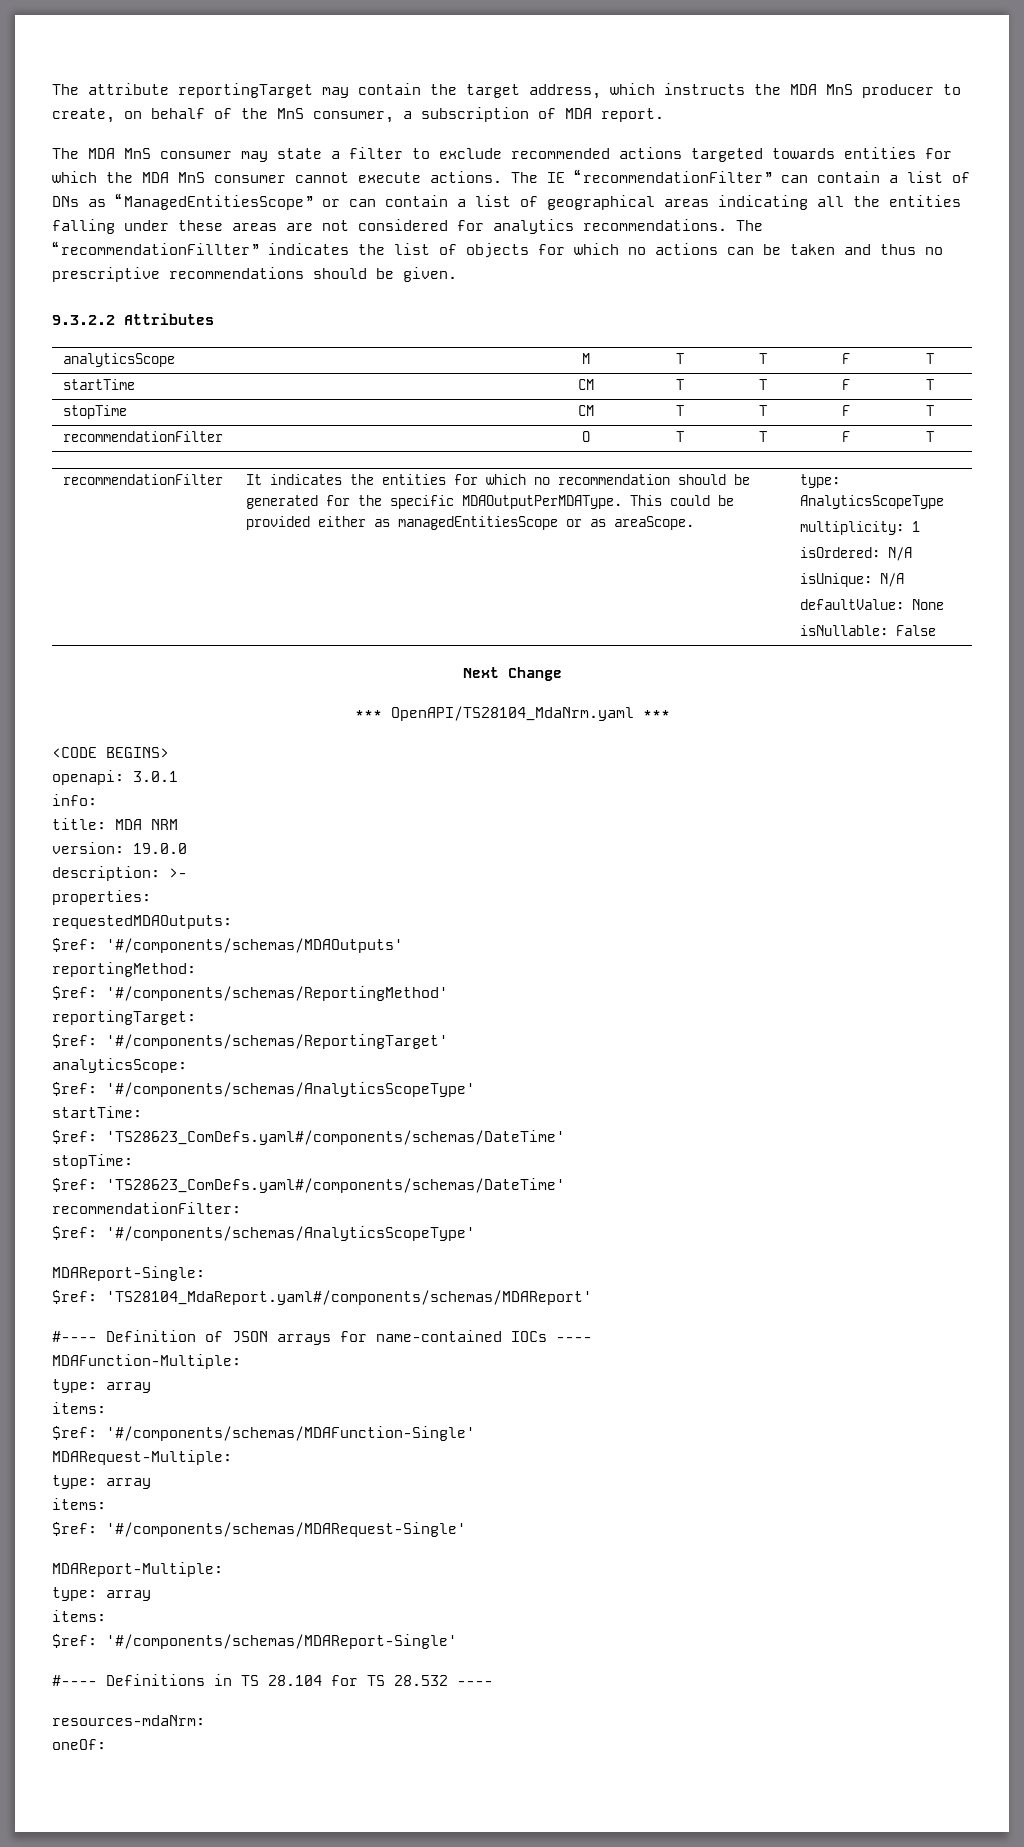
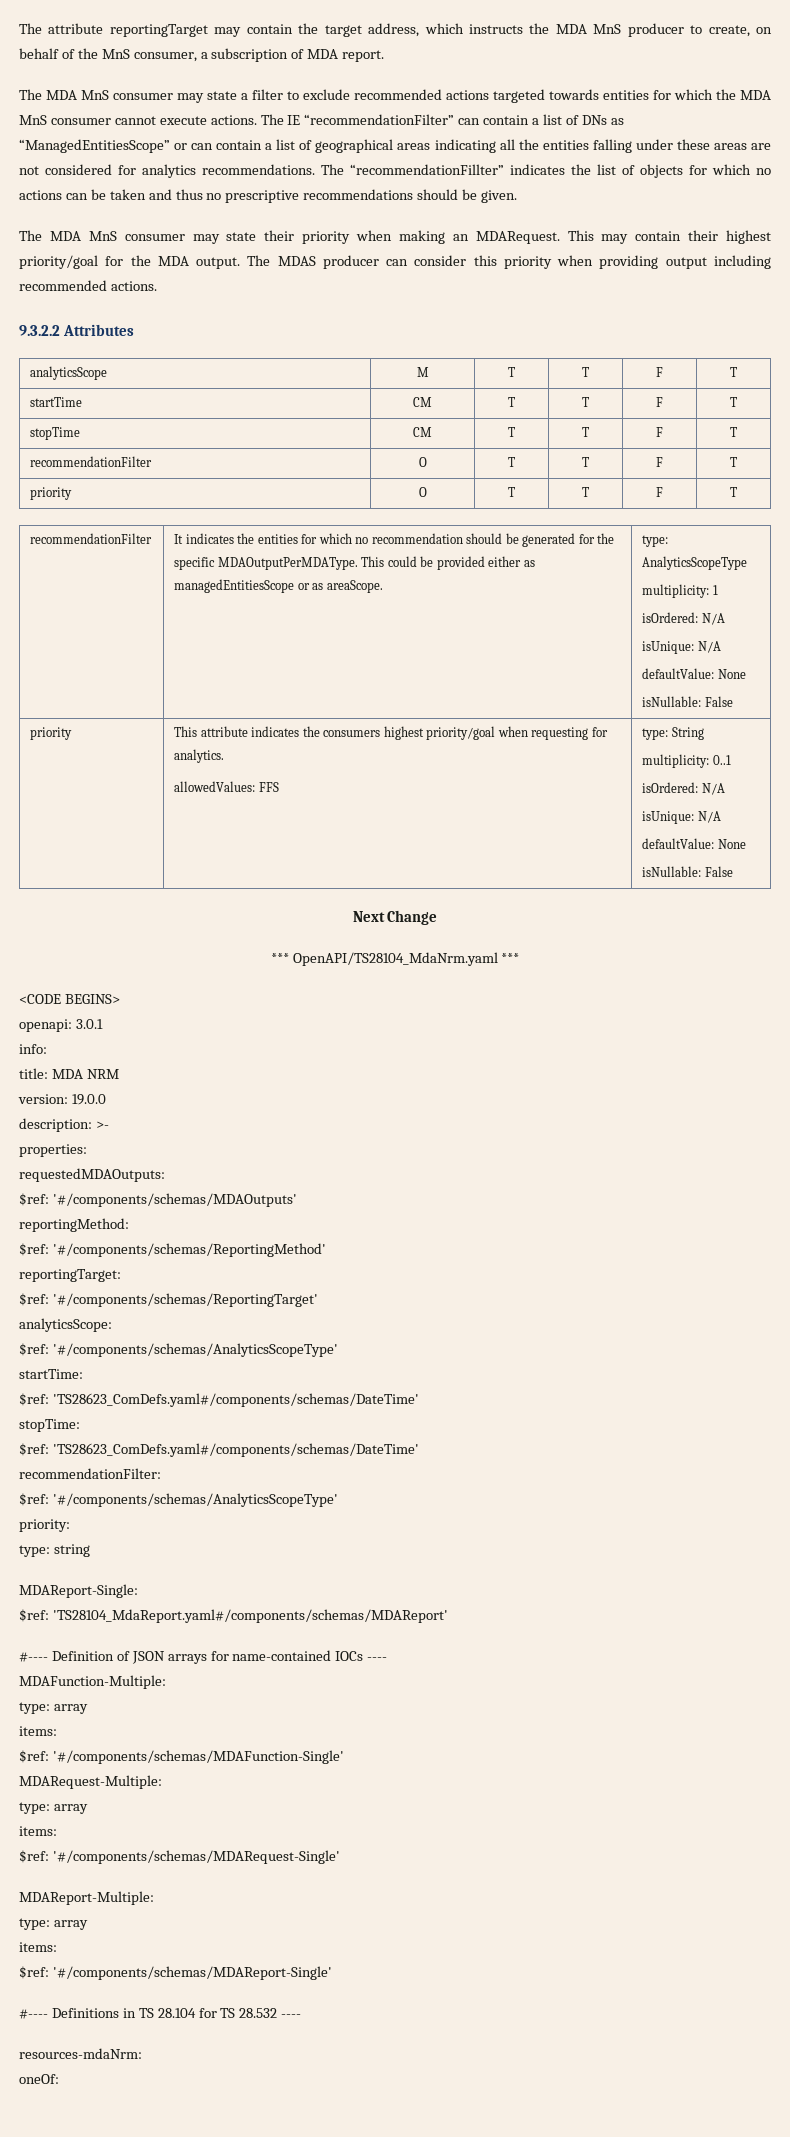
+ The MDA MnS consumer may state their priority when making an MDARequest. This may contain their highest priority/goal for the MDA output. The MDAS producer can consider this priority when providing output including recommended actions.
+ priority | O | T | T | F | T
+ priority | This attribute indicates the consumers highest priority/goal when requesting for analytics.
+ allowedValues: FFS | type: String
+ multiplicity: 0..1
+ isOrdered: N/A
+ isUnique: N/A
+ defaultValue: None
+ isNullable: False
+ priority:
+ type: string

